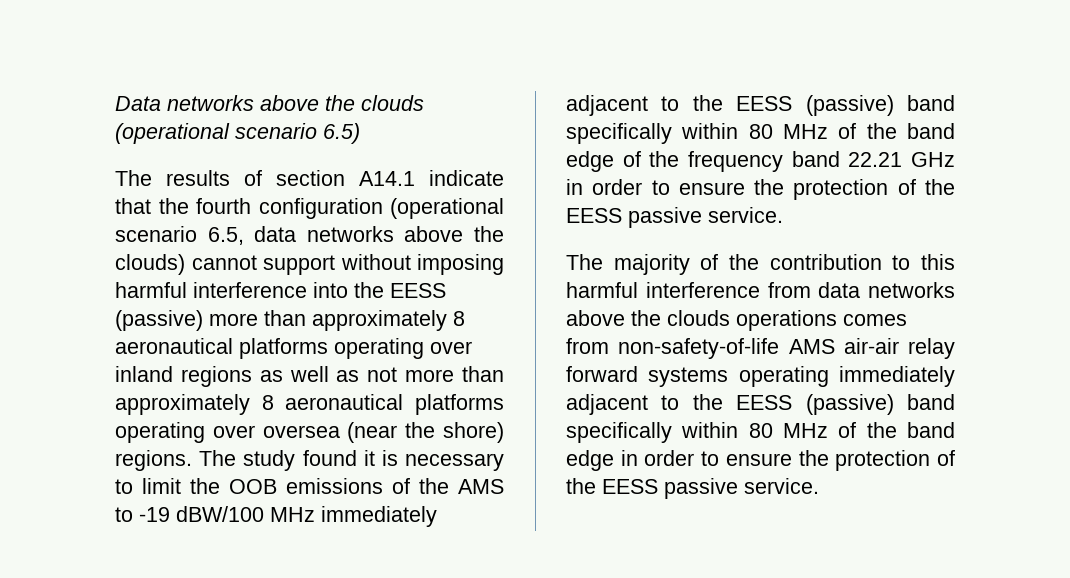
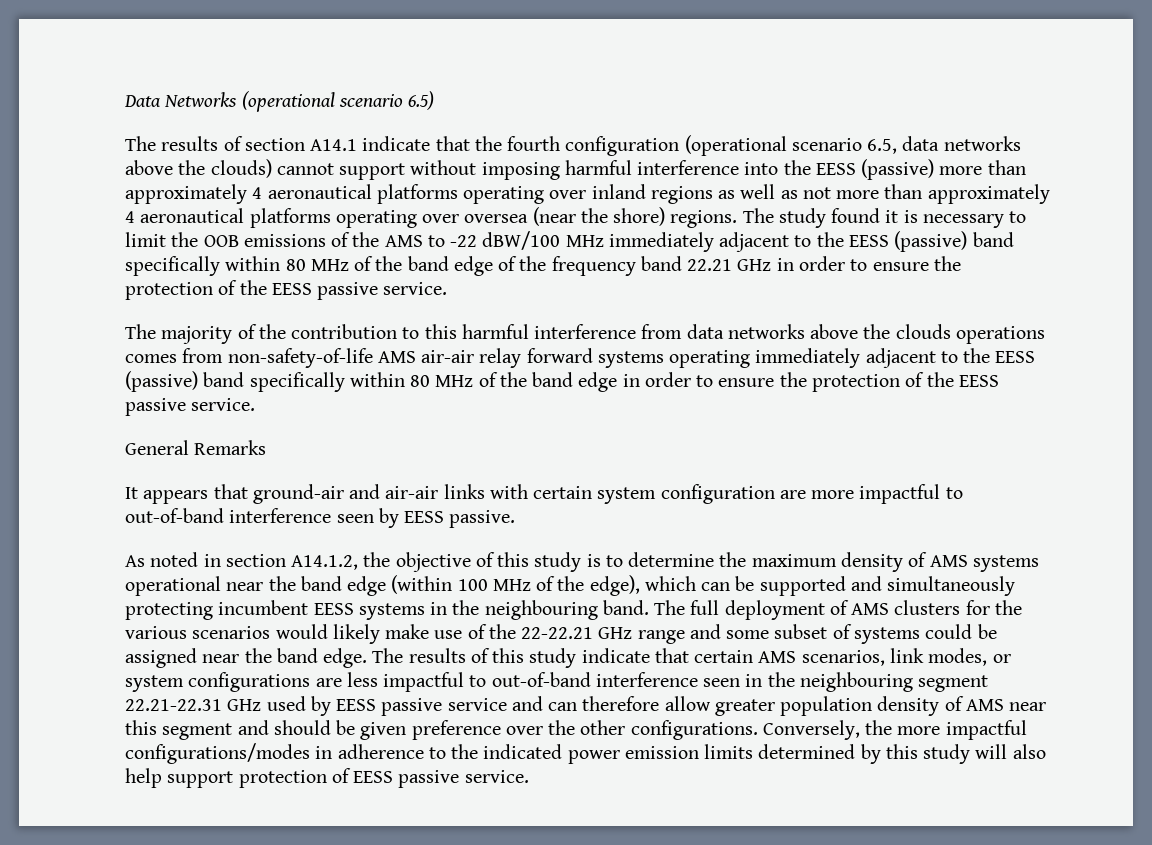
- Data networks above the clouds (operational scenario 6.5)
+ Data Networks (operational scenario 6.5)
- The results of section A14.1 indicate that the fourth configuration (operational scenario 6.5, data networks above the clouds) cannot support without imposing harmful interference into the EESS (passive) more than approximately 8 aeronautical platforms operating over inland regions as well as not more than approximately 8 aeronautical platforms operating over oversea (near the shore) regions.
+ The results of section A14.1 indicate that the fourth configuration (operational scenario 6.5, data networks above the clouds) cannot support without imposing harmful interference into the EESS (passive) more than approximately 4 aeronautical platforms operating over inland regions as well as not more than approximately 4 aeronautical platforms operating over oversea (near the shore) regions.
- The study found it is necessary to limit the OOB emissions of the AMS to -19 dBW/100 MHz immediately adjacent to the EESS (passive) band specifically within 80 MHz of the band edge of the frequency band 22.21 GHz in order to ensure the protection of the EESS passive service.
+ The study found it is necessary to limit the OOB emissions of the AMS to -22 dBW/100 MHz immediately adjacent to the EESS (passive) band specifically within 80 MHz of the band edge of the frequency band 22.21 GHz in order to ensure the protection of the EESS passive service.
+ General Remarks
+ It appears that ground-air and air-air links with certain system configuration are more impactful to out-of-band interference seen by EESS passive.
+ As noted in section A14.1.2, the objective of this study is to determine the maximum density of AMS systems operational near the band edge (within 100 MHz of the edge), which can be supported and simultaneously protecting incumbent EESS systems in the neighbouring band. The full deployment of AMS clusters for the various scenarios would likely make use of the 22-22.21 GHz range and some subset of systems could be assigned near the band edge. The results of this study indicate that certain AMS scenarios, link modes, or system configurations are less impactful to out-of-band interference seen in the neighbouring segment 22.21-22.31 GHz used by EESS passive service and can therefore allow greater population density of AMS near this segment and should be given preference over the other configurations. Conversely, the more impactful configurations/modes in adherence to the indicated power emission limits determined by this study will also help support protection of EESS passive service.

